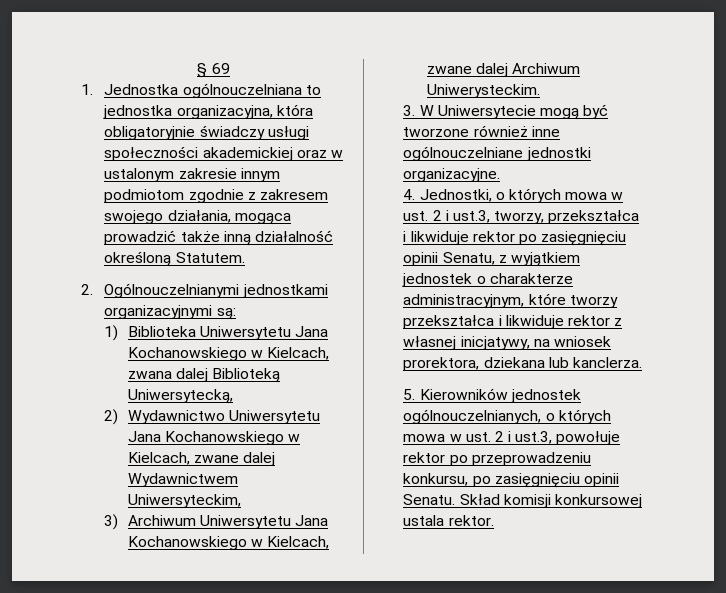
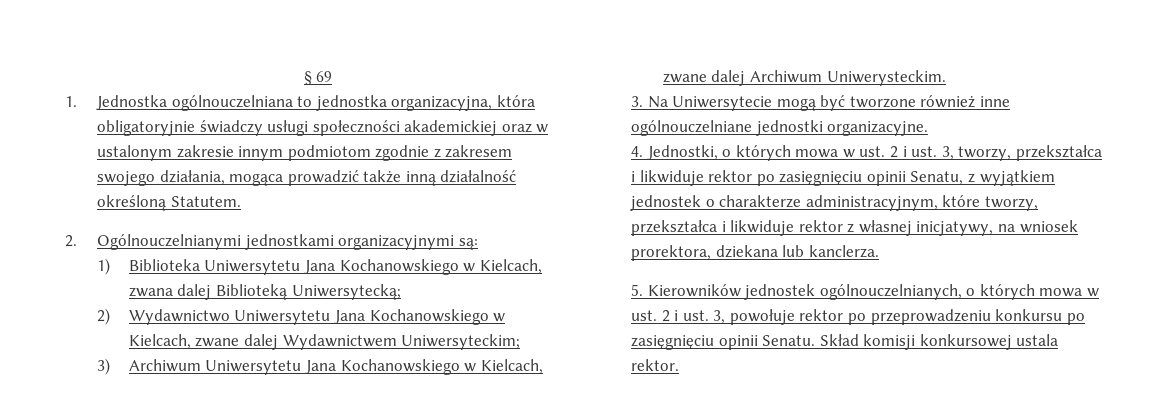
- 1) Biblioteka Uniwersytetu Jana Kochanowskiego w Kielcach, zwana dalej Biblioteką Uniwersytecką,
+ 1) Biblioteka Uniwersytetu Jana Kochanowskiego w Kielcach, zwana dalej Biblioteką Uniwersytecką;
- 2) Wydawnictwo Uniwersytetu Jana Kochanowskiego w Kielcach, zwane dalej Wydawnictwem Uniwersyteckim,
+ 2) Wydawnictwo Uniwersytetu Jana Kochanowskiego w Kielcach, zwane dalej Wydawnictwem Uniwersyteckim;
- 3. W Uniwersytecie mogą być tworzone również inne ogólnouczelniane jednostki organizacyjne.
+ 3. Na Uniwersytecie mogą być tworzone również inne ogólnouczelniane jednostki organizacyjne.
- 4. Jednostki, o których mowa w ust. 2 i ust.3, tworzy, przekształca i likwiduje rektor po zasięgnięciu opinii Senatu, z wyjątkiem jednostek o charakterze administracyjnym, które tworzy przekształca i likwiduje rektor z własnej inicjatywy, na wniosek prorektora, dziekana lub kanclerza.
+ 4. Jednostki, o których mowa w ust. 2 i ust. 3, tworzy, przekształca i likwiduje rektor po zasięgnięciu opinii Senatu, z wyjątkiem jednostek o charakterze administracyjnym, które tworzy, przekształca i likwiduje rektor z własnej inicjatywy, na wniosek prorektora, dziekana lub kanclerza.
- 5. Kierowników jednostek ogólnouczelnianych, o których mowa w ust. 2 i ust.3, powołuje rektor po przeprowadzeniu konkursu, po zasięgnięciu opinii Senatu.
+ 5. Kierowników jednostek ogólnouczelnianych, o których mowa w ust. 2 i ust. 3, powołuje rektor po przeprowadzeniu konkursu po zasięgnięciu opinii Senatu.

